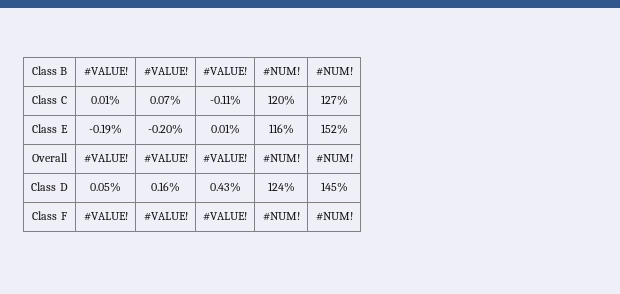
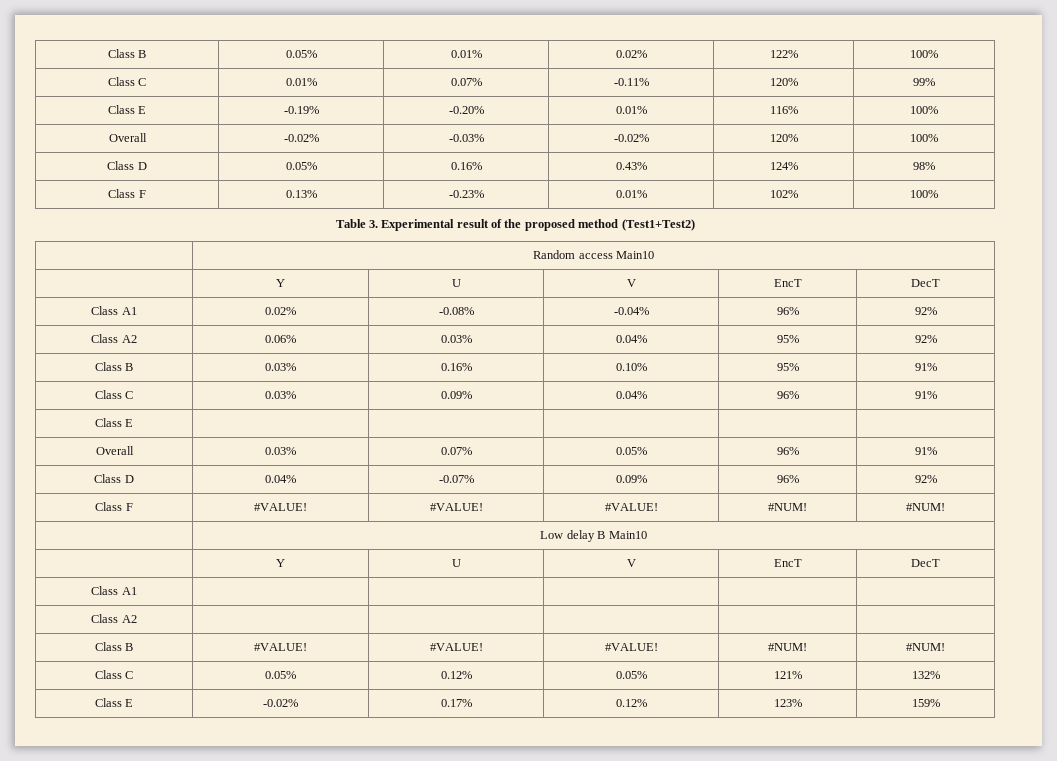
+ Class B | 0.05% | 0.01% | 0.02% | 122% | 100%
+ Class C | 0.01% | 0.07% | -0.11% | 120% | 99%
+ Class E | -0.19% | -0.20% | 0.01% | 116% | 100%
+ Overall | -0.02% | -0.03% | -0.02% | 120% | 100%
+ Class D | 0.05% | 0.16% | 0.43% | 124% | 98%
+ Class F | 0.13% | -0.23% | 0.01% | 102% | 100%
+ Table 3. Experimental result of the proposed method (Test1+Test2)
+ | Random access Main10
+ | Y | U | V | EncT | DecT
+ Class A1 | 0.02% | -0.08% | -0.04% | 96% | 92%
+ Class A2 | 0.06% | 0.03% | 0.04% | 95% | 92%
+ Class B | 0.03% | 0.16% | 0.10% | 95% | 91%
+ Class C | 0.03% | 0.09% | 0.04% | 96% | 91%
+ Class E | | | | |
+ Overall | 0.03% | 0.07% | 0.05% | 96% | 91%
+ Class D | 0.04% | -0.07% | 0.09% | 96% | 92%
+ Class F | #VALUE! | #VALUE! | #VALUE! | #NUM! | #NUM!
+ | Low delay B Main10
+ | Y | U | V | EncT | DecT
+ Class A1 | | | | |
+ Class A2 | | | | |
- Class C | 0.01% | 0.07% | -0.11% | 120% | 127%
- Class E | -0.19% | -0.20% | 0.01% | 116% | 152%
- Overall | #VALUE! | #VALUE! | #VALUE! | #NUM! | #NUM!
- Class D | 0.05% | 0.16% | 0.43% | 124% | 145%
- Class F | #VALUE! | #VALUE! | #VALUE! | #NUM! | #NUM!
+ Class C | 0.05% | 0.12% | 0.05% | 121% | 132%
+ Class E | -0.02% | 0.17% | 0.12% | 123% | 159%

